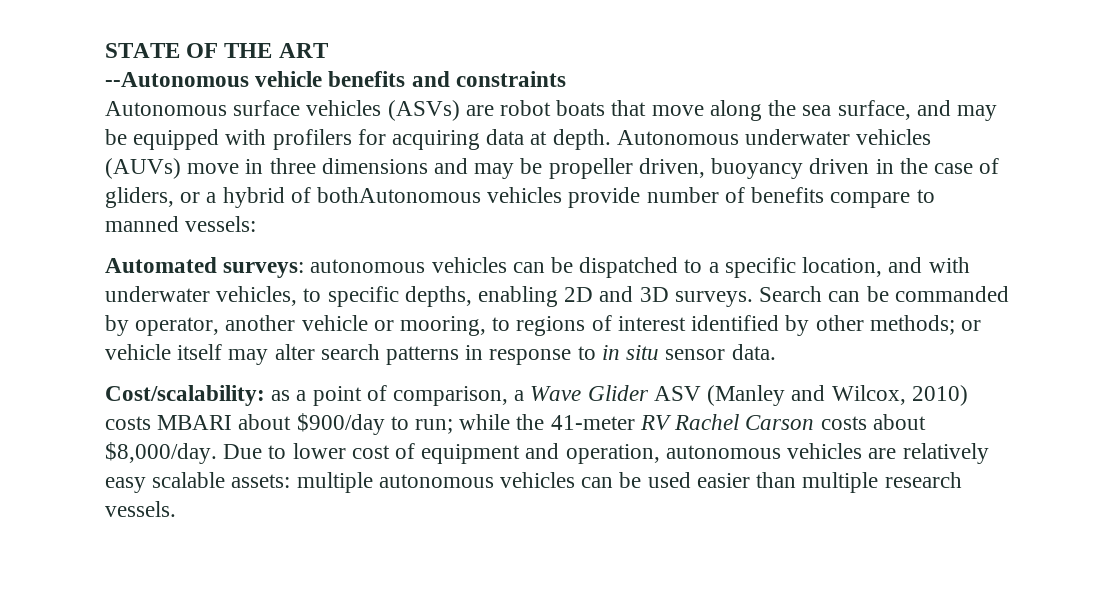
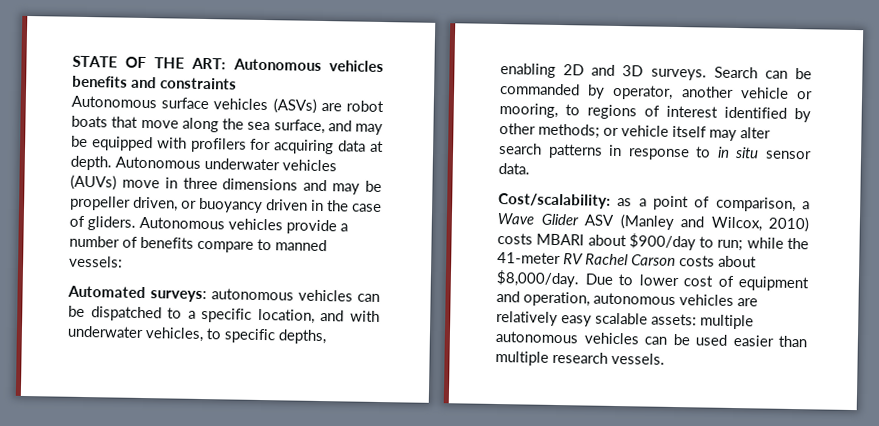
- STATE OF THE ART
- --Autonomous vehicle benefits and constraints
+ STATE OF THE ART: Autonomous vehicles benefits and constraints
- Autonomous underwater vehicles (AUVs) move in three dimensions and may be propeller driven, buoyancy driven in the case of gliders, or a hybrid of bothAutonomous vehicles provide number of benefits compare to manned vessels:
+ Autonomous underwater vehicles (AUVs) move in three dimensions and may be propeller driven, or buoyancy driven in the case of gliders. Autonomous vehicles provide a number of benefits compare to manned vessels:

